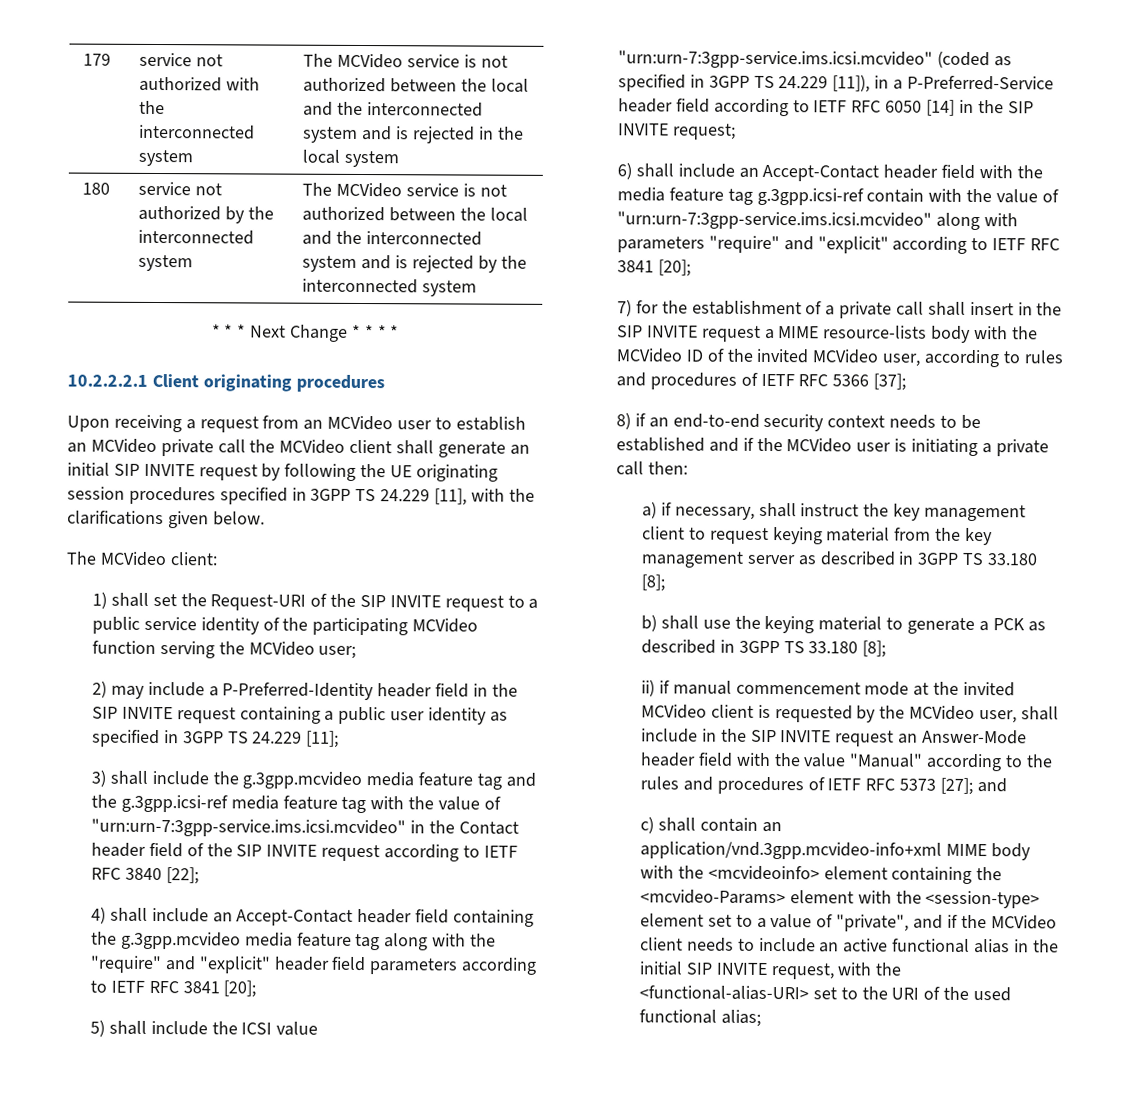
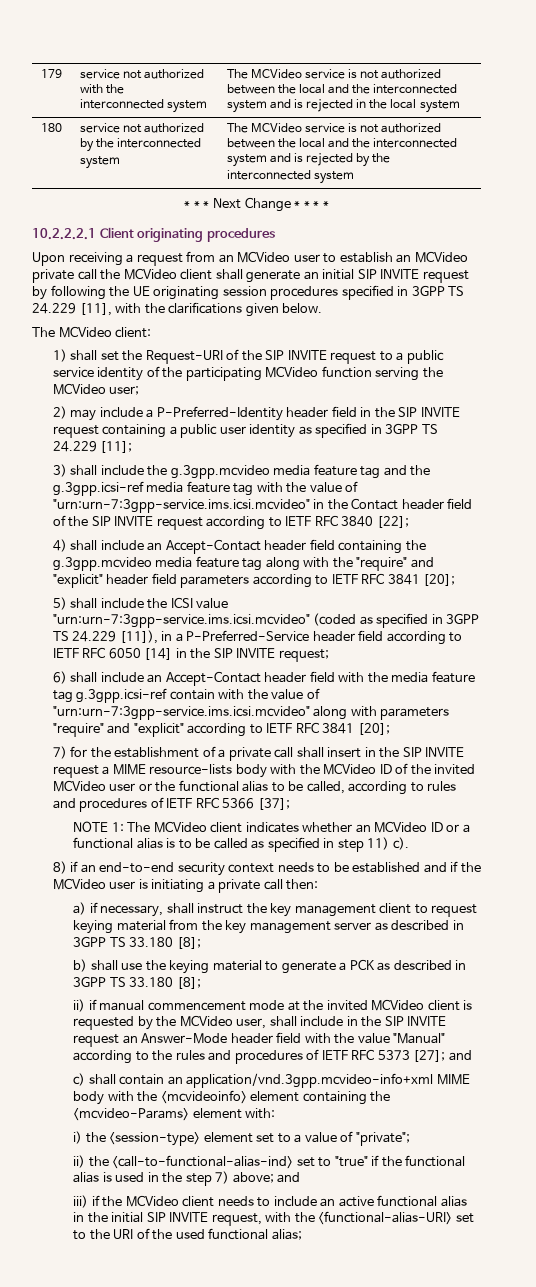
- 7) for the establishment of a private call shall insert in the SIP INVITE request a MIME resource-lists body with the MCVideo ID of the invited MCVideo user, according to rules and procedures of IETF RFC 5366 [37];
+ 7) for the establishment of a private call shall insert in the SIP INVITE request a MIME resource-lists body with the MCVideo ID of the invited MCVideo user or the functional alias to be called, according to rules and procedures of IETF RFC 5366 [37];
+ NOTE 1: The MCVideo client indicates whether an MCVideo ID or a functional alias is to be called as specified in step 11) c).
- c) shall contain an application/vnd.3gpp.mcvideo-info+xml MIME body with the <mcvideoinfo> element containing the <mcvideo-Params> element with the <session-type> element set to a value of "private", and if the MCVideo client needs to include an active functional alias in the initial SIP INVITE request, with the <functional-alias-URI> set to the URI of the used functional alias;
+ c) shall contain an application/vnd.3gpp.mcvideo-info+xml MIME body with the <mcvideoinfo> element containing the <mcvideo-Params> element with:
+ i) the <session-type> element set to a value of "private";
+ ii) the <call-to-functional-alias-ind> set to "true" if the functional alias is used in the step 7) above; and
+ iii) if the MCVideo client needs to include an active functional alias in the initial SIP INVITE request, with the <functional-alias-URI> set to the URI of the used functional alias;

